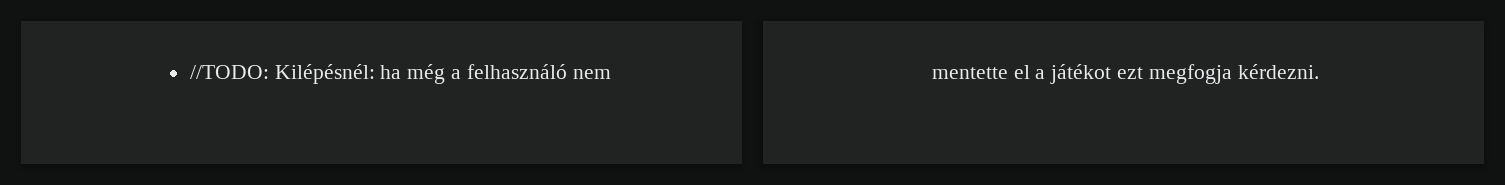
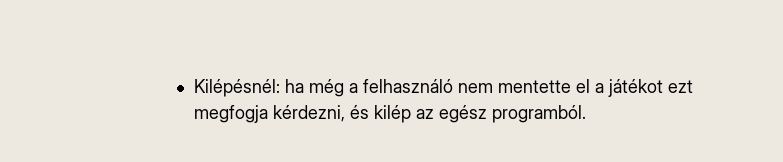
- //TODO: Kilépésnél: ha még a felhasználó nem mentette el a játékot ezt megfogja kérdezni.
+ Kilépésnél: ha még a felhasználó nem mentette el a játékot ezt megfogja kérdezni, és kilép az egész programból.

